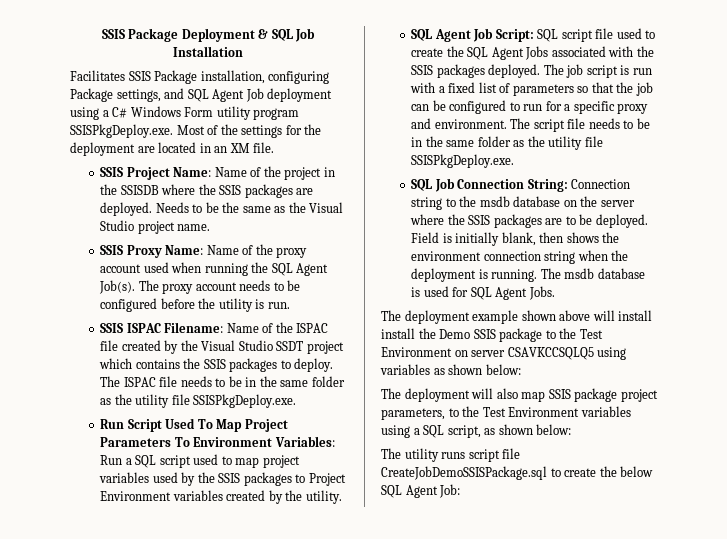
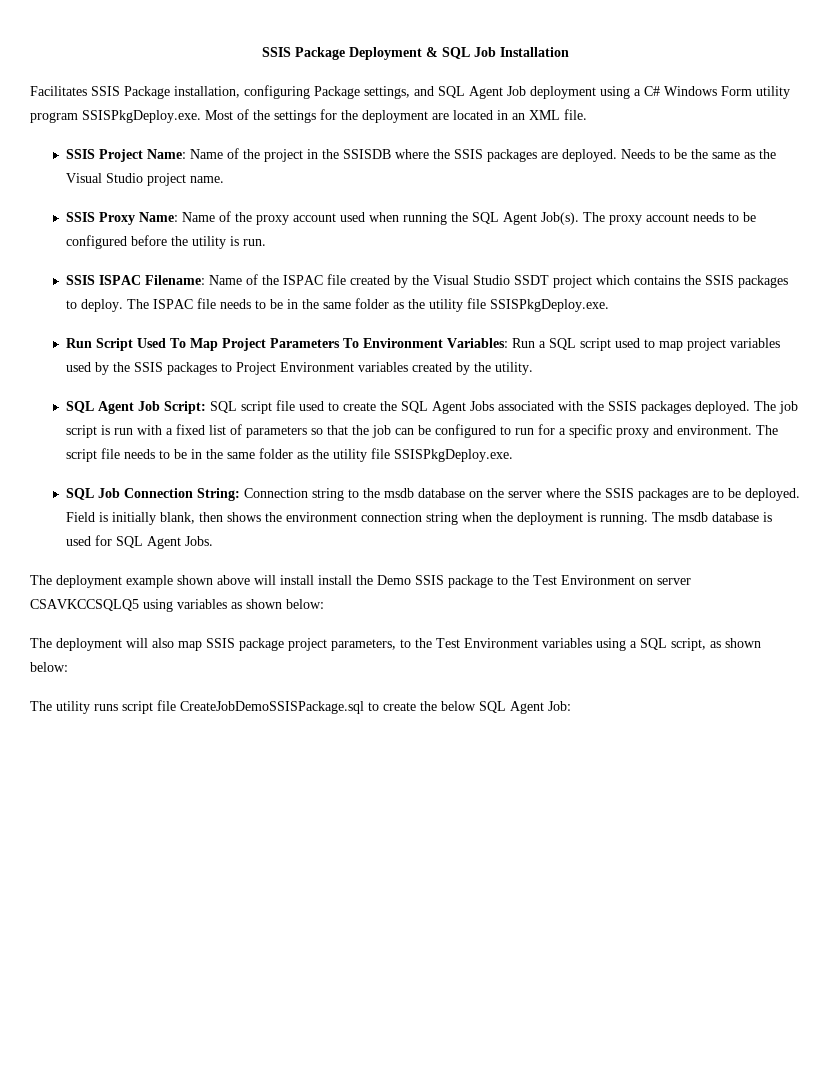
- Facilitates SSIS Package installation, configuring Package settings, and SQL Agent Job deployment using a C# Windows Form utility program SSISPkgDeploy.exe. Most of the settings for the deployment are located in an XM file.
+ Facilitates SSIS Package installation, configuring Package settings, and SQL Agent Job deployment using a C# Windows Form utility program SSISPkgDeploy.exe. Most of the settings for the deployment are located in an XML file.

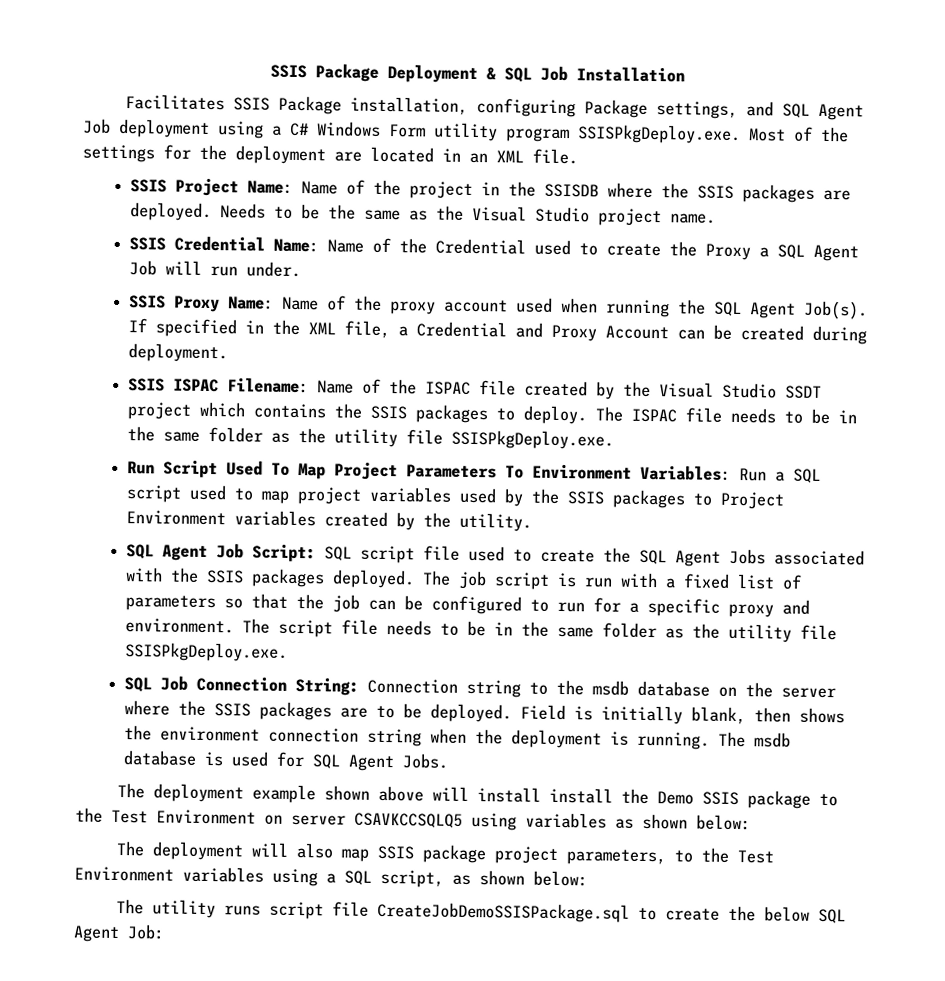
+ SSIS Credential Name: Name of the Credential used to create the Proxy a SQL Agent Job will run under.
- The proxy account needs to be configured before the utility is run.
+ If specified in the XML file, a Credential and Proxy Account can be created during deployment.

